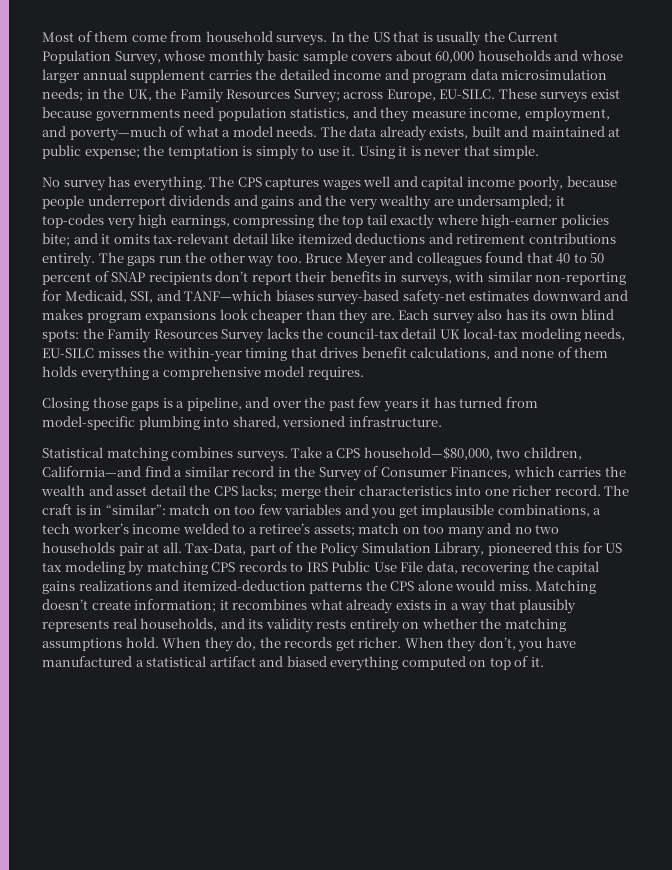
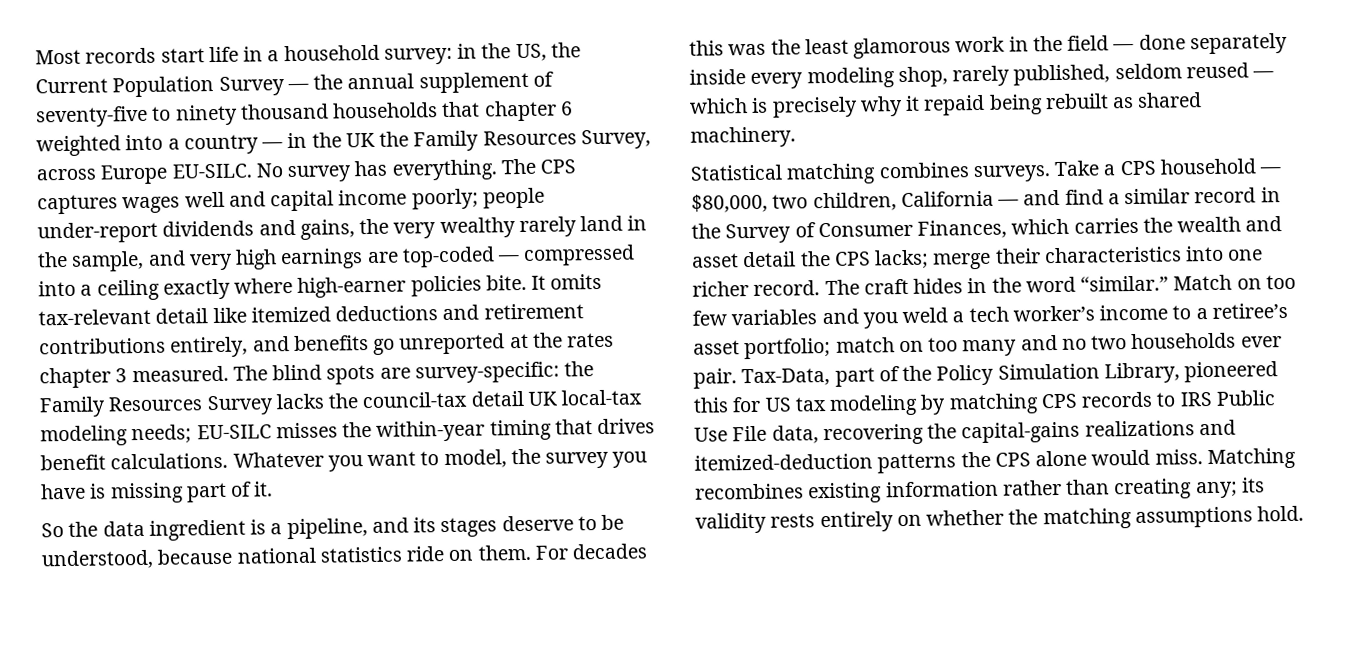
- Most of them come from household surveys. In the US that is usually the Current Population Survey, whose monthly basic sample covers about 60,000 households and whose larger annual supplement carries the detailed income and program data microsimulation needs; in the UK, the Family Resources Survey; across Europe, EU-SILC. These surveys exist because governments need population statistics, and they measure income, employment, and poverty—much of what a model needs. The data already exists, built and maintained at public expense; the temptation is simply to use it. Using it is never that simple.
- No survey has everything.
+ Most records start life in a household survey: in the US, the Current Population Survey — the annual supplement of seventy-five to ninety thousand households that chapter 6 weighted into a country — in the UK the Family Resources Survey, across Europe EU-SILC. No survey has everything.
- The CPS captures wages well and capital income poorly, because people underreport dividends and gains and the very wealthy are undersampled; it top-codes very high earnings, compressing the top tail exactly where high-earner policies bite; and it omits tax-relevant detail like itemized deductions and retirement contributions entirely. The gaps run the other way too. Bruce Meyer and colleagues found that 40 to 50 percent of SNAP recipients don’t report their benefits in surveys, with similar non-reporting for Medicaid, SSI, and TANF—which biases survey-based safety-net estimates downward and makes program expansions look cheaper than they are. Each survey also has its own blind spots: the Family Resources Survey lacks the council-tax detail UK local-tax modeling needs, EU-SILC misses the within-year timing that drives benefit calculations, and none of them holds everything a comprehensive model requires.
- Closing those gaps is a pipeline, and over the past few years it has turned from model-specific plumbing into shared, versioned infrastructure.
+ The CPS captures wages well and capital income poorly; people under-report dividends and gains, the very wealthy rarely land in the sample, and very high earnings are top-coded — compressed into a ceiling exactly where high-earner policies bite. It omits tax-relevant detail like itemized deductions and retirement contributions entirely, and benefits go unreported at the rates chapter 3 measured. The blind spots are survey-specific: the Family Resources Survey lacks the council-tax detail UK local-tax modeling needs; EU-SILC misses the within-year timing that drives benefit calculations. Whatever you want to model, the survey you have is missing part of it.
+ So the data ingredient is a pipeline, and its stages deserve to be understood, because national statistics ride on them. For decades this was the least glamorous work in the field — done separately inside every modeling shop, rarely published, seldom reused — which is precisely why it repaid being rebuilt as shared machinery.
- Take a CPS household—$80,000, two children, California—and find a similar record in the Survey of Consumer Finances, which carries the wealth and asset detail the CPS lacks; merge their characteristics into one richer record.
+ Take a CPS household — $80,000, two children, California — and find a similar record in the Survey of Consumer Finances, which carries the wealth and asset detail the CPS lacks; merge their characteristics into one richer record.
- The craft is in “similar”: match on too few variables and you get implausible combinations, a tech worker’s income welded to a retiree’s assets; match on too many and no two households pair at all.
+ The craft hides in the word “similar.” Match on too few variables and you weld a tech worker’s income to a retiree’s asset portfolio; match on too many and no two households ever pair.
- Tax-Data, part of the Policy Simulation Library, pioneered this for US tax modeling by matching CPS records to IRS Public Use File data, recovering the capital gains realizations and itemized-deduction patterns the CPS alone would miss.
+ Tax-Data, part of the Policy Simulation Library, pioneered this for US tax modeling by matching CPS records to IRS Public Use File data, recovering the capital-gains realizations and itemized-deduction patterns the CPS alone would miss.
- Matching doesn’t create information; it recombines what already exists in a way that plausibly represents real households, and its validity rests entirely on whether the matching assumptions hold. When they do, the records get richer. When they don’t, you have manufactured a statistical artifact and biased everything computed on top of it.
+ Matching recombines existing information rather than creating any; its validity rests entirely on whether the matching assumptions hold.

